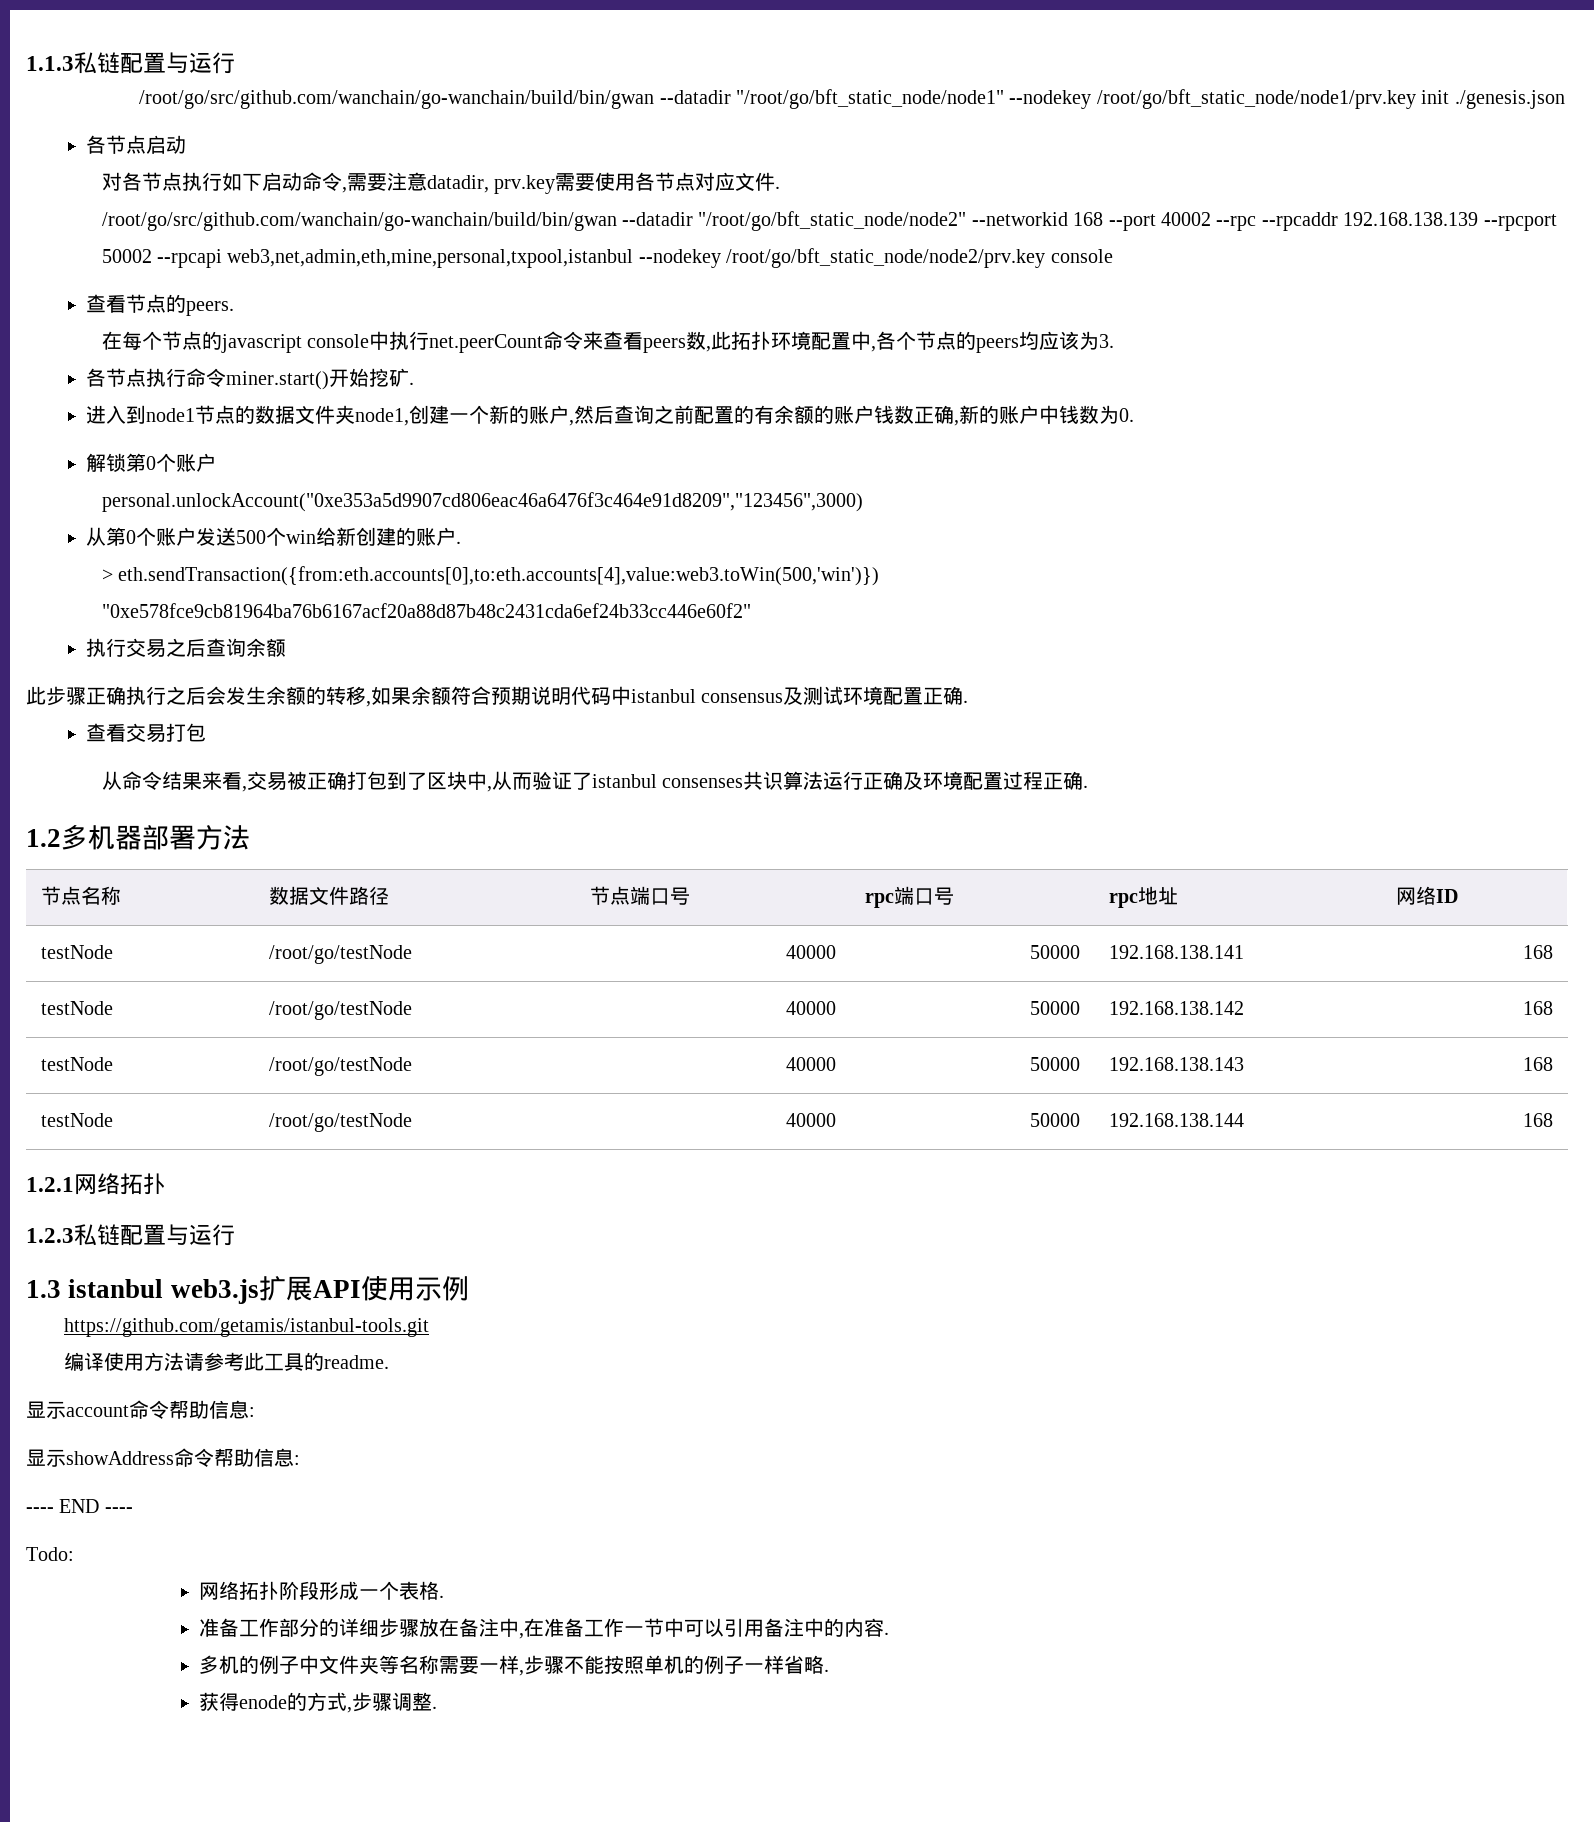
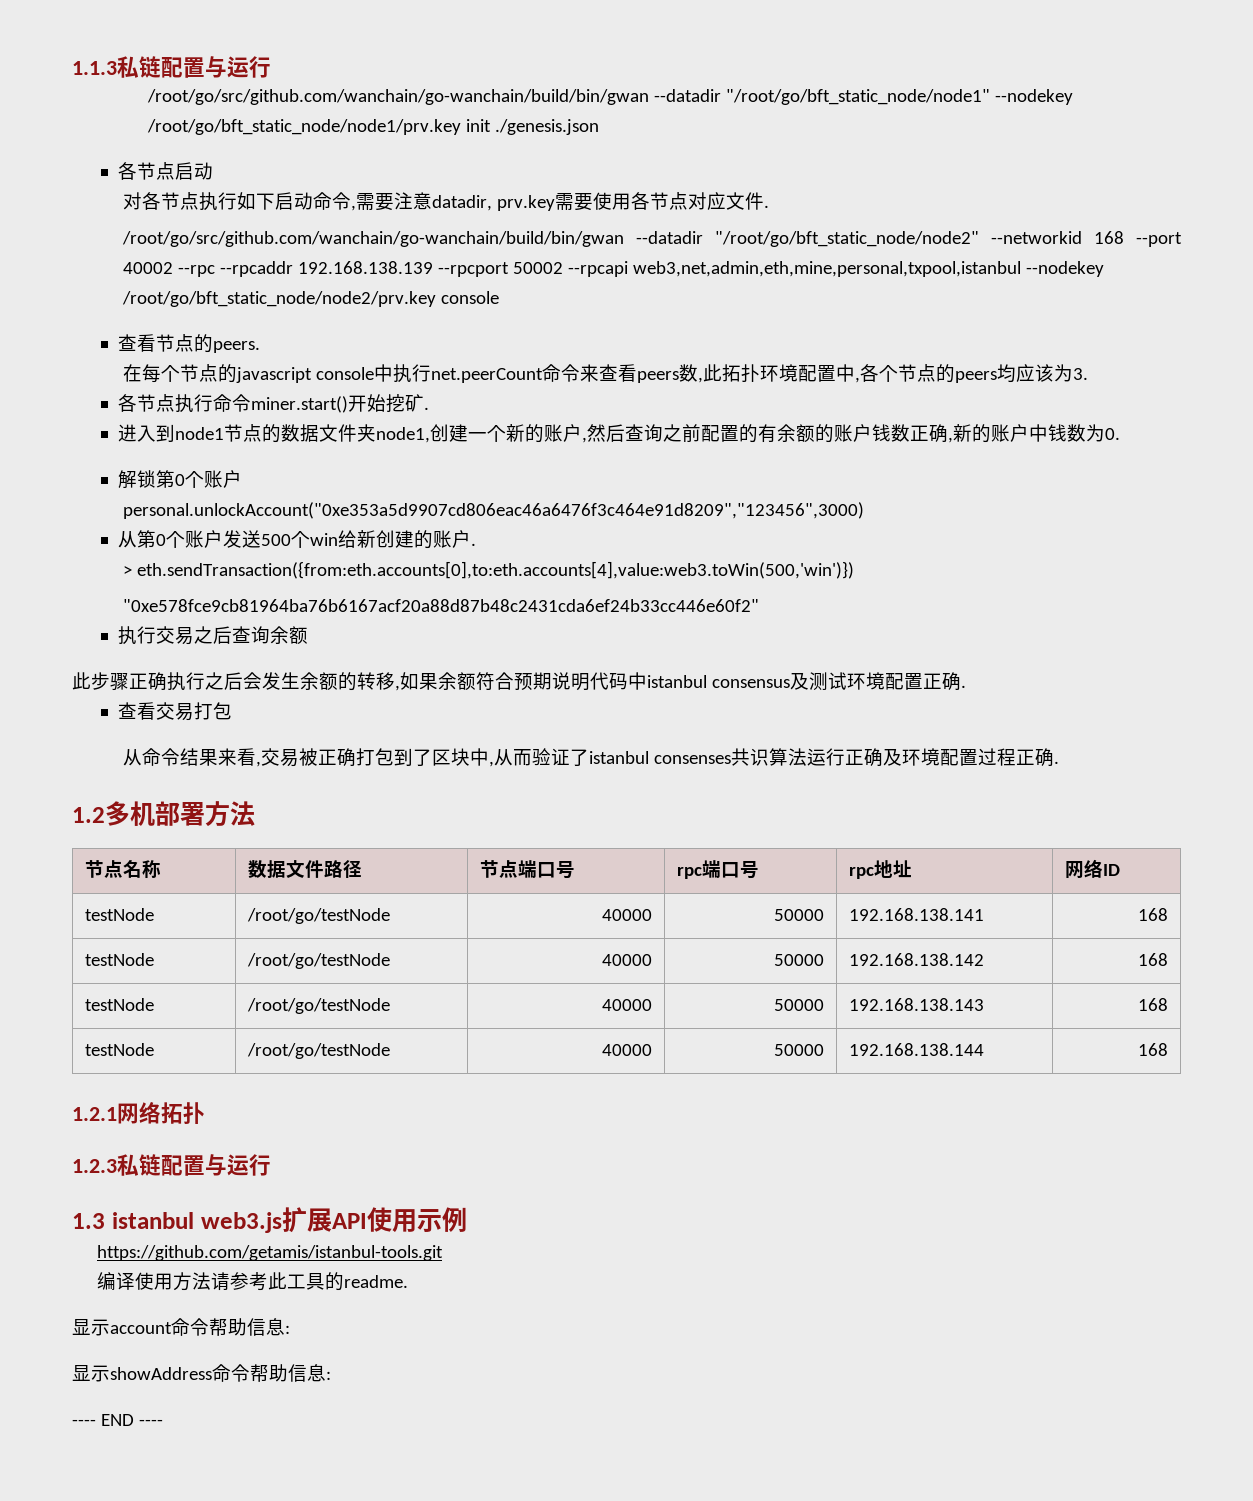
- 1.2多机器部署方法
+ 1.2多机部署方法
- Todo:
- 网络拓扑阶段形成一个表格.
- 准备工作部分的详细步骤放在备注中,在准备工作一节中可以引用备注中的内容.
- 多机的例子中文件夹等名称需要一样,步骤不能按照单机的例子一样省略.
- 获得enode的方式,步骤调整.

